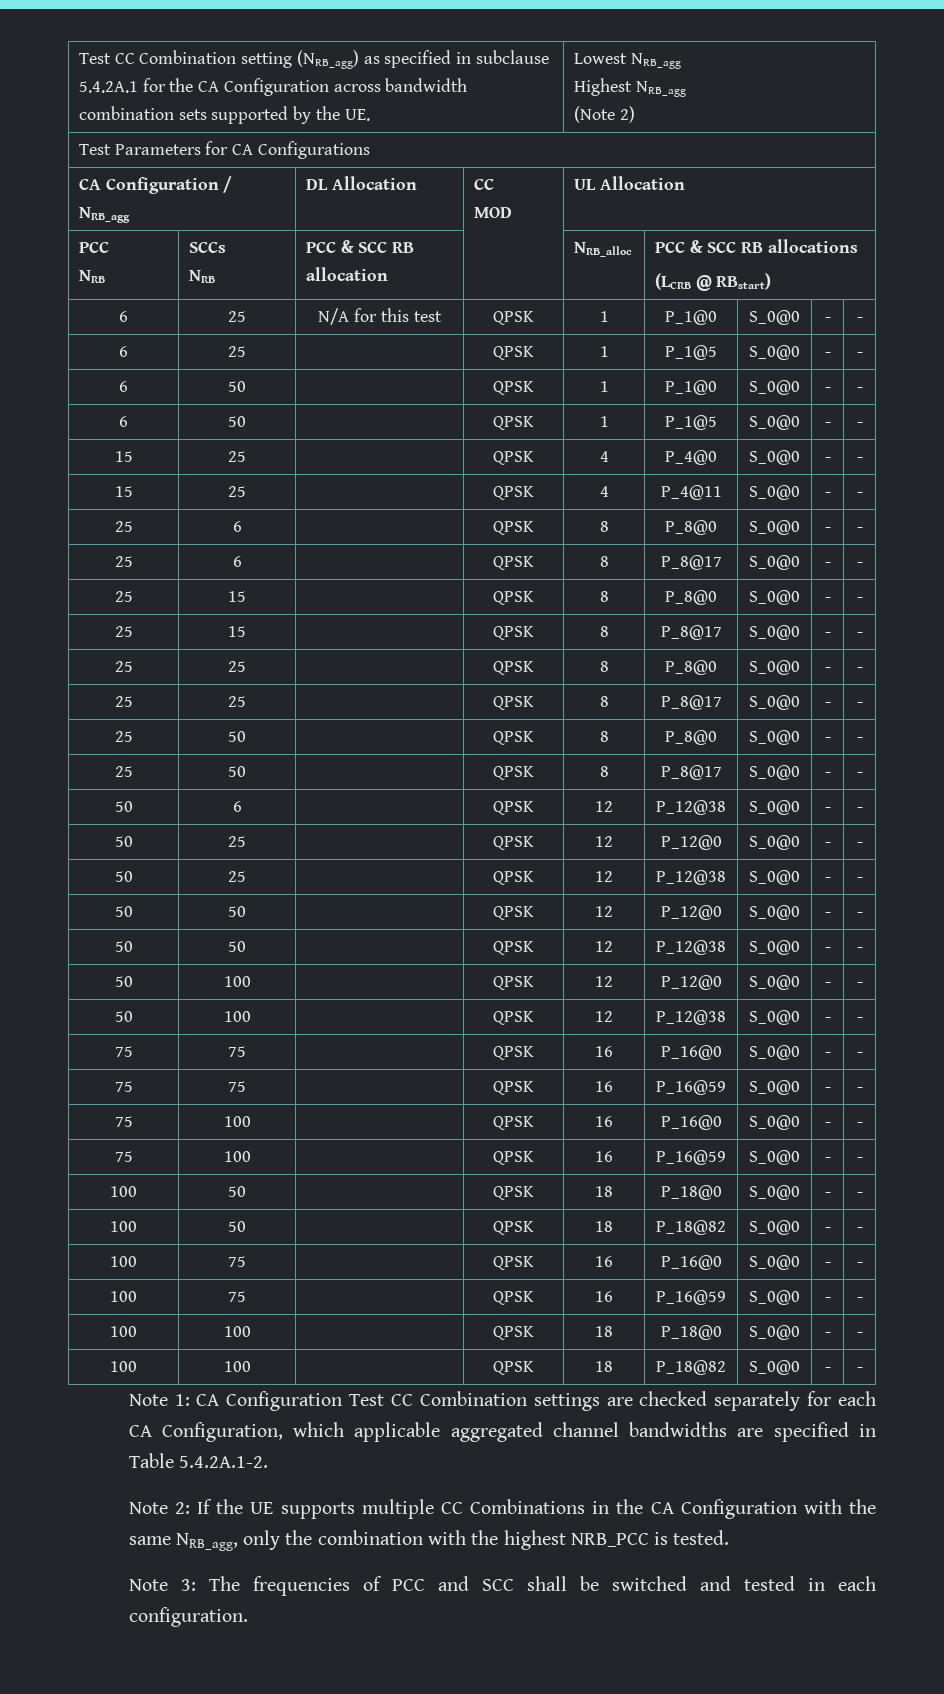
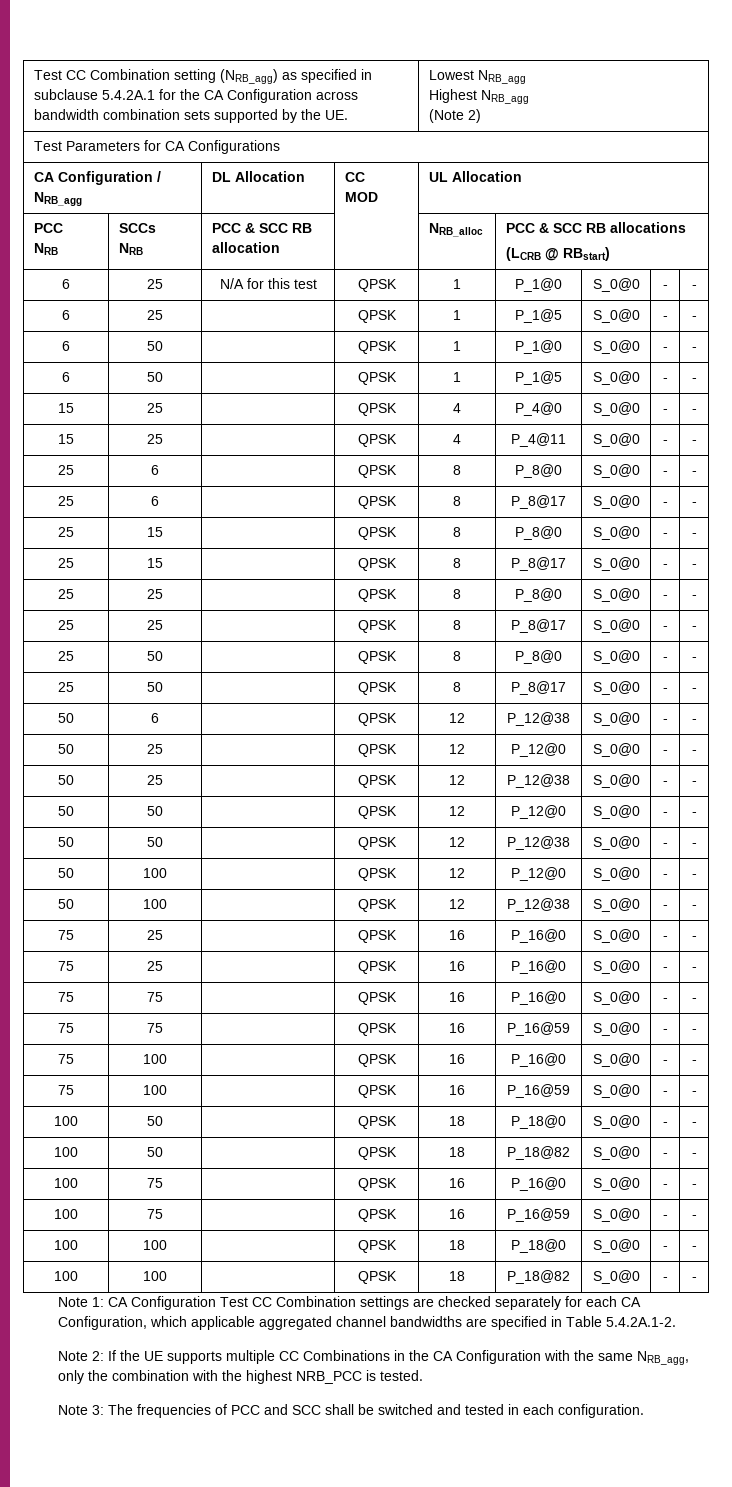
  50 | 100 | | QPSK | 12 | P_12@38 | S_0@0 | - | -
+ 75 | 25 | | QPSK | 16 | P_16@0 | S_0@0 | - | -
+ 75 | 25 | | QPSK | 16 | P_16@0 | S_0@0 | - | -

